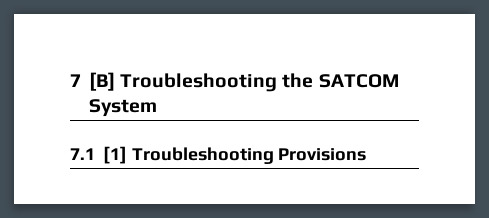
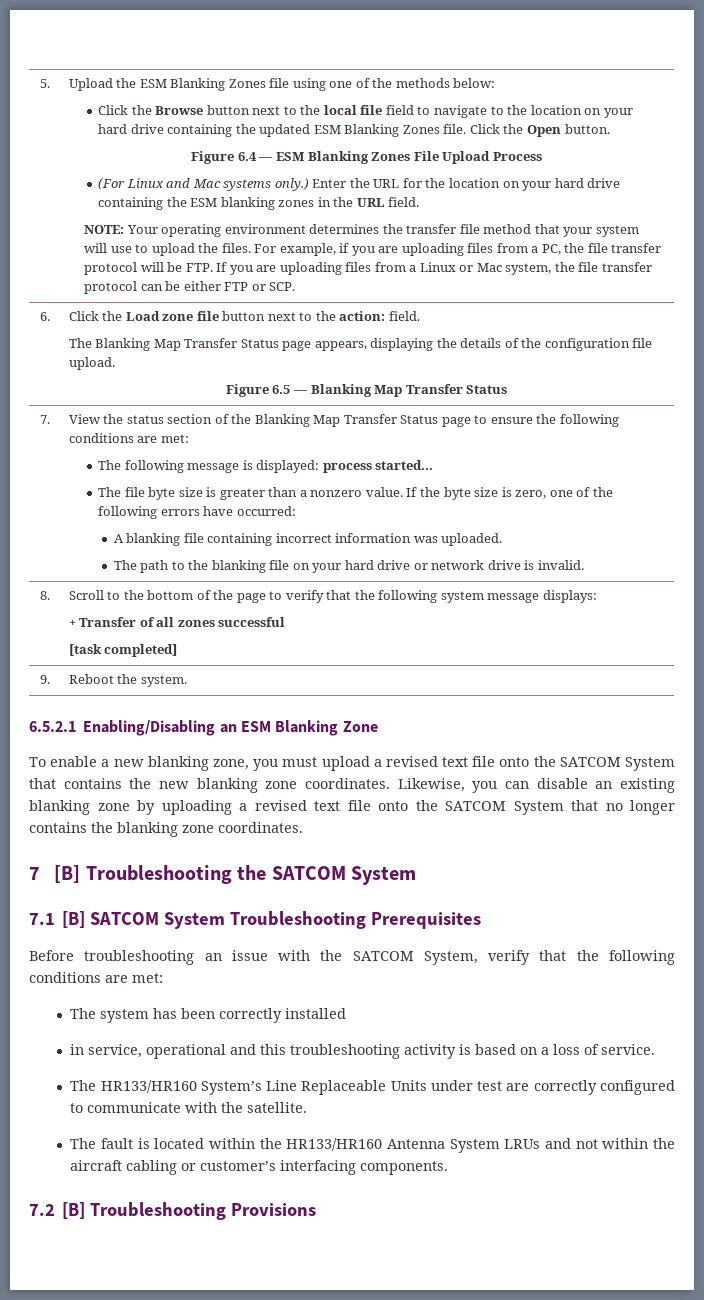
+ 5. | Upload the ESM Blanking Zones file using one of the methods below:
+ Click the Browse button next to the local file field to navigate to the location on your hard drive containing the updated ESM Blanking Zones file. Click the Open button.
+ Figure 6.4 — ESM Blanking Zones File Upload Process
+ (For Linux and Mac systems only.) Enter the URL for the location on your hard drive containing the ESM blanking zones in the URL field.
+ NOTE: Your operating environment determines the transfer file method that your system will use to upload the files. For example, if you are uploading files from a PC, the file transfer protocol will be FTP. If you are uploading files from a Linux or Mac system, the file transfer protocol can be either FTP or SCP.
+ 6. | Click the Load zone file button next to the action: field.
+ The Blanking Map Transfer Status page appears, displaying the details of the configuration file upload.
+ Figure 6.5 — Blanking Map Transfer Status
+ 7. | View the status section of the Blanking Map Transfer Status page to ensure the following conditions are met:
+ The following message is displayed: process started...
+ The file byte size is greater than a nonzero value. If the byte size is zero, one of the following errors have occurred:
+ A blanking file containing incorrect information was uploaded.
+ The path to the blanking file on your hard drive or network drive is invalid.
+ 8. | Scroll to the bottom of the page to verify that the following system message displays:
+ + Transfer of all zones successful
+ [task completed]
+ 9. | Reboot the system.
+ 6.5.2.1 Enabling/Disabling an ESM Blanking Zone
+ To enable a new blanking zone, you must upload a revised text file onto the SATCOM System that contains the new blanking zone coordinates. Likewise, you can disable an existing blanking zone by uploading a revised text file onto the SATCOM System that no longer contains the blanking zone coordinates.
- 7.1 [1] Troubleshooting Provisions
+ 7.1 [B] SATCOM System Troubleshooting Prerequisites
+ Before troubleshooting an issue with the SATCOM System, verify that the following conditions are met:
+ The system has been correctly installed
+ in service, operational and this troubleshooting activity is based on a loss of service.
+ The HR133/HR160 System’s Line Replaceable Units under test are correctly configured to communicate with the satellite.
+ The fault is located within the HR133/HR160 Antenna System LRUs and not within the aircraft cabling or customer’s interfacing components.
+ 7.2 [B] Troubleshooting Provisions

